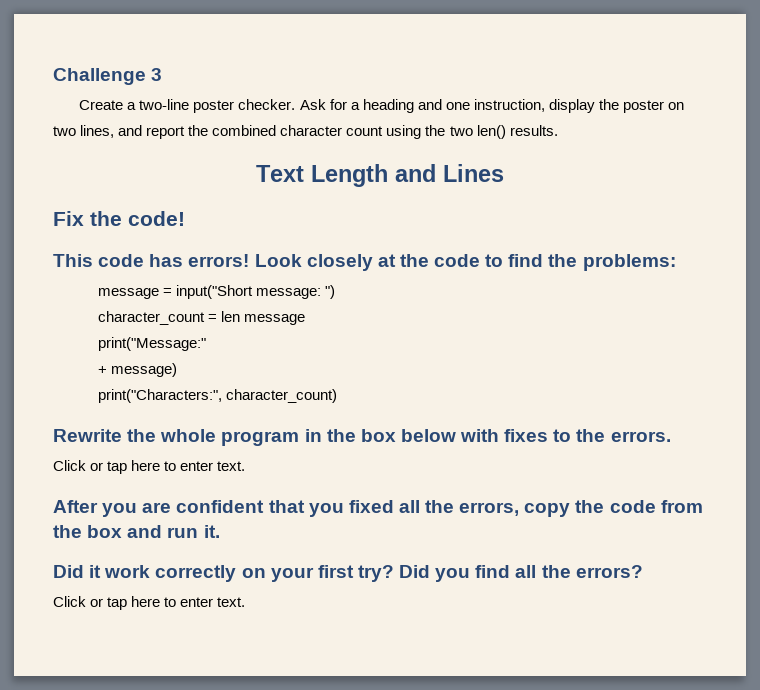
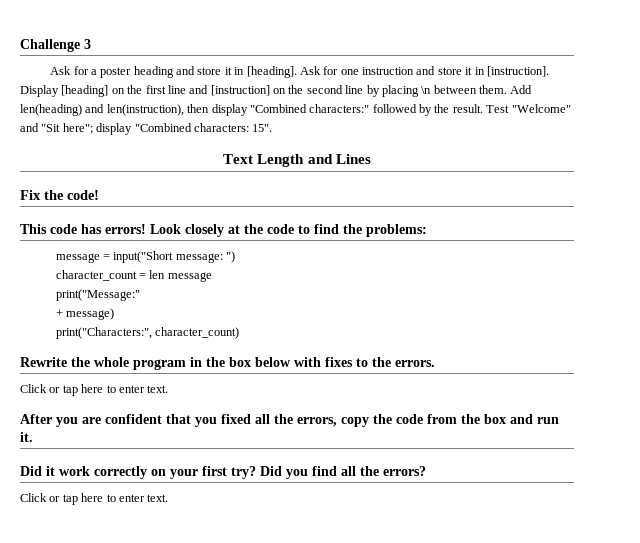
- Create a two-line poster checker. Ask for a heading and one instruction, display the poster on two lines, and report the combined character count using the two len() results.
+ Ask for a poster heading and store it in [heading]. Ask for one instruction and store it in [instruction]. Display [heading] on the first line and [instruction] on the second line by placing \n between them. Add len(heading) and len(instruction), then display "Combined characters:" followed by the result. Test "Welcome" and "Sit here"; display "Combined characters: 15".

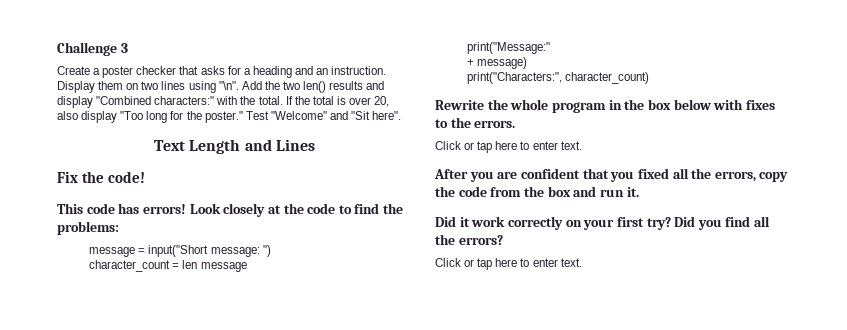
- Ask for a poster heading and store it in [heading]. Ask for one instruction and store it in [instruction]. Display [heading] on the first line and [instruction] on the second line by placing \n between them. Add len(heading) and len(instruction), then display "Combined characters:" followed by the result. Test "Welcome" and "Sit here"; display "Combined characters: 15".
+ Create a poster checker that asks for a heading and an instruction. Display them on two lines using "\n". Add the two len() results and display "Combined characters:" with the total. If the total is over 20, also display "Too long for the poster." Test "Welcome" and "Sit here".

